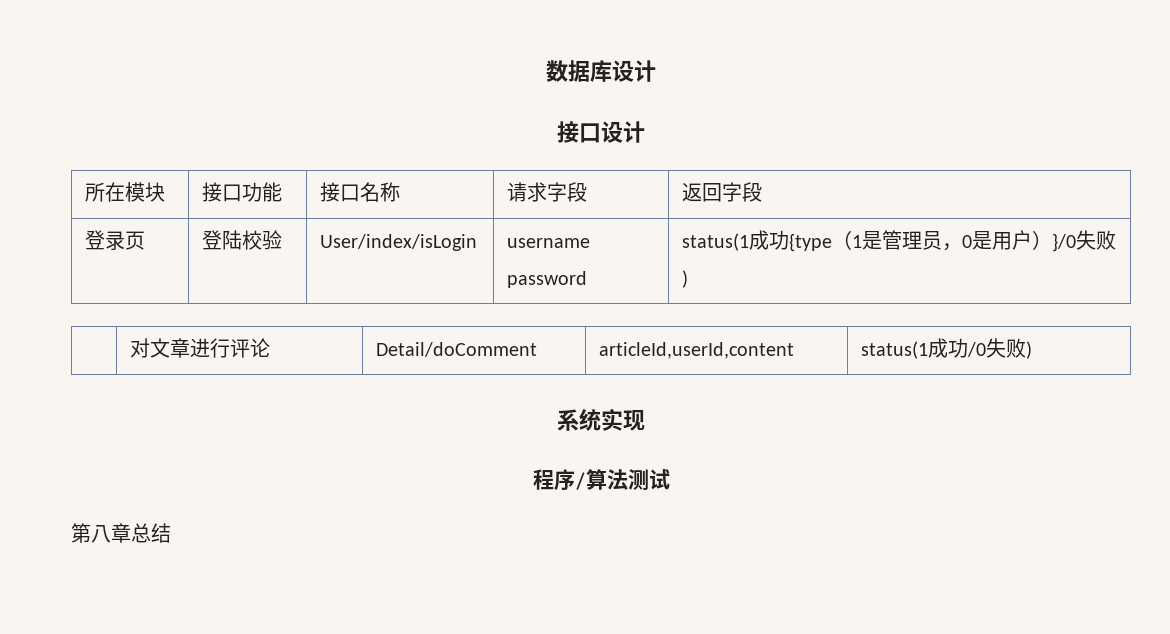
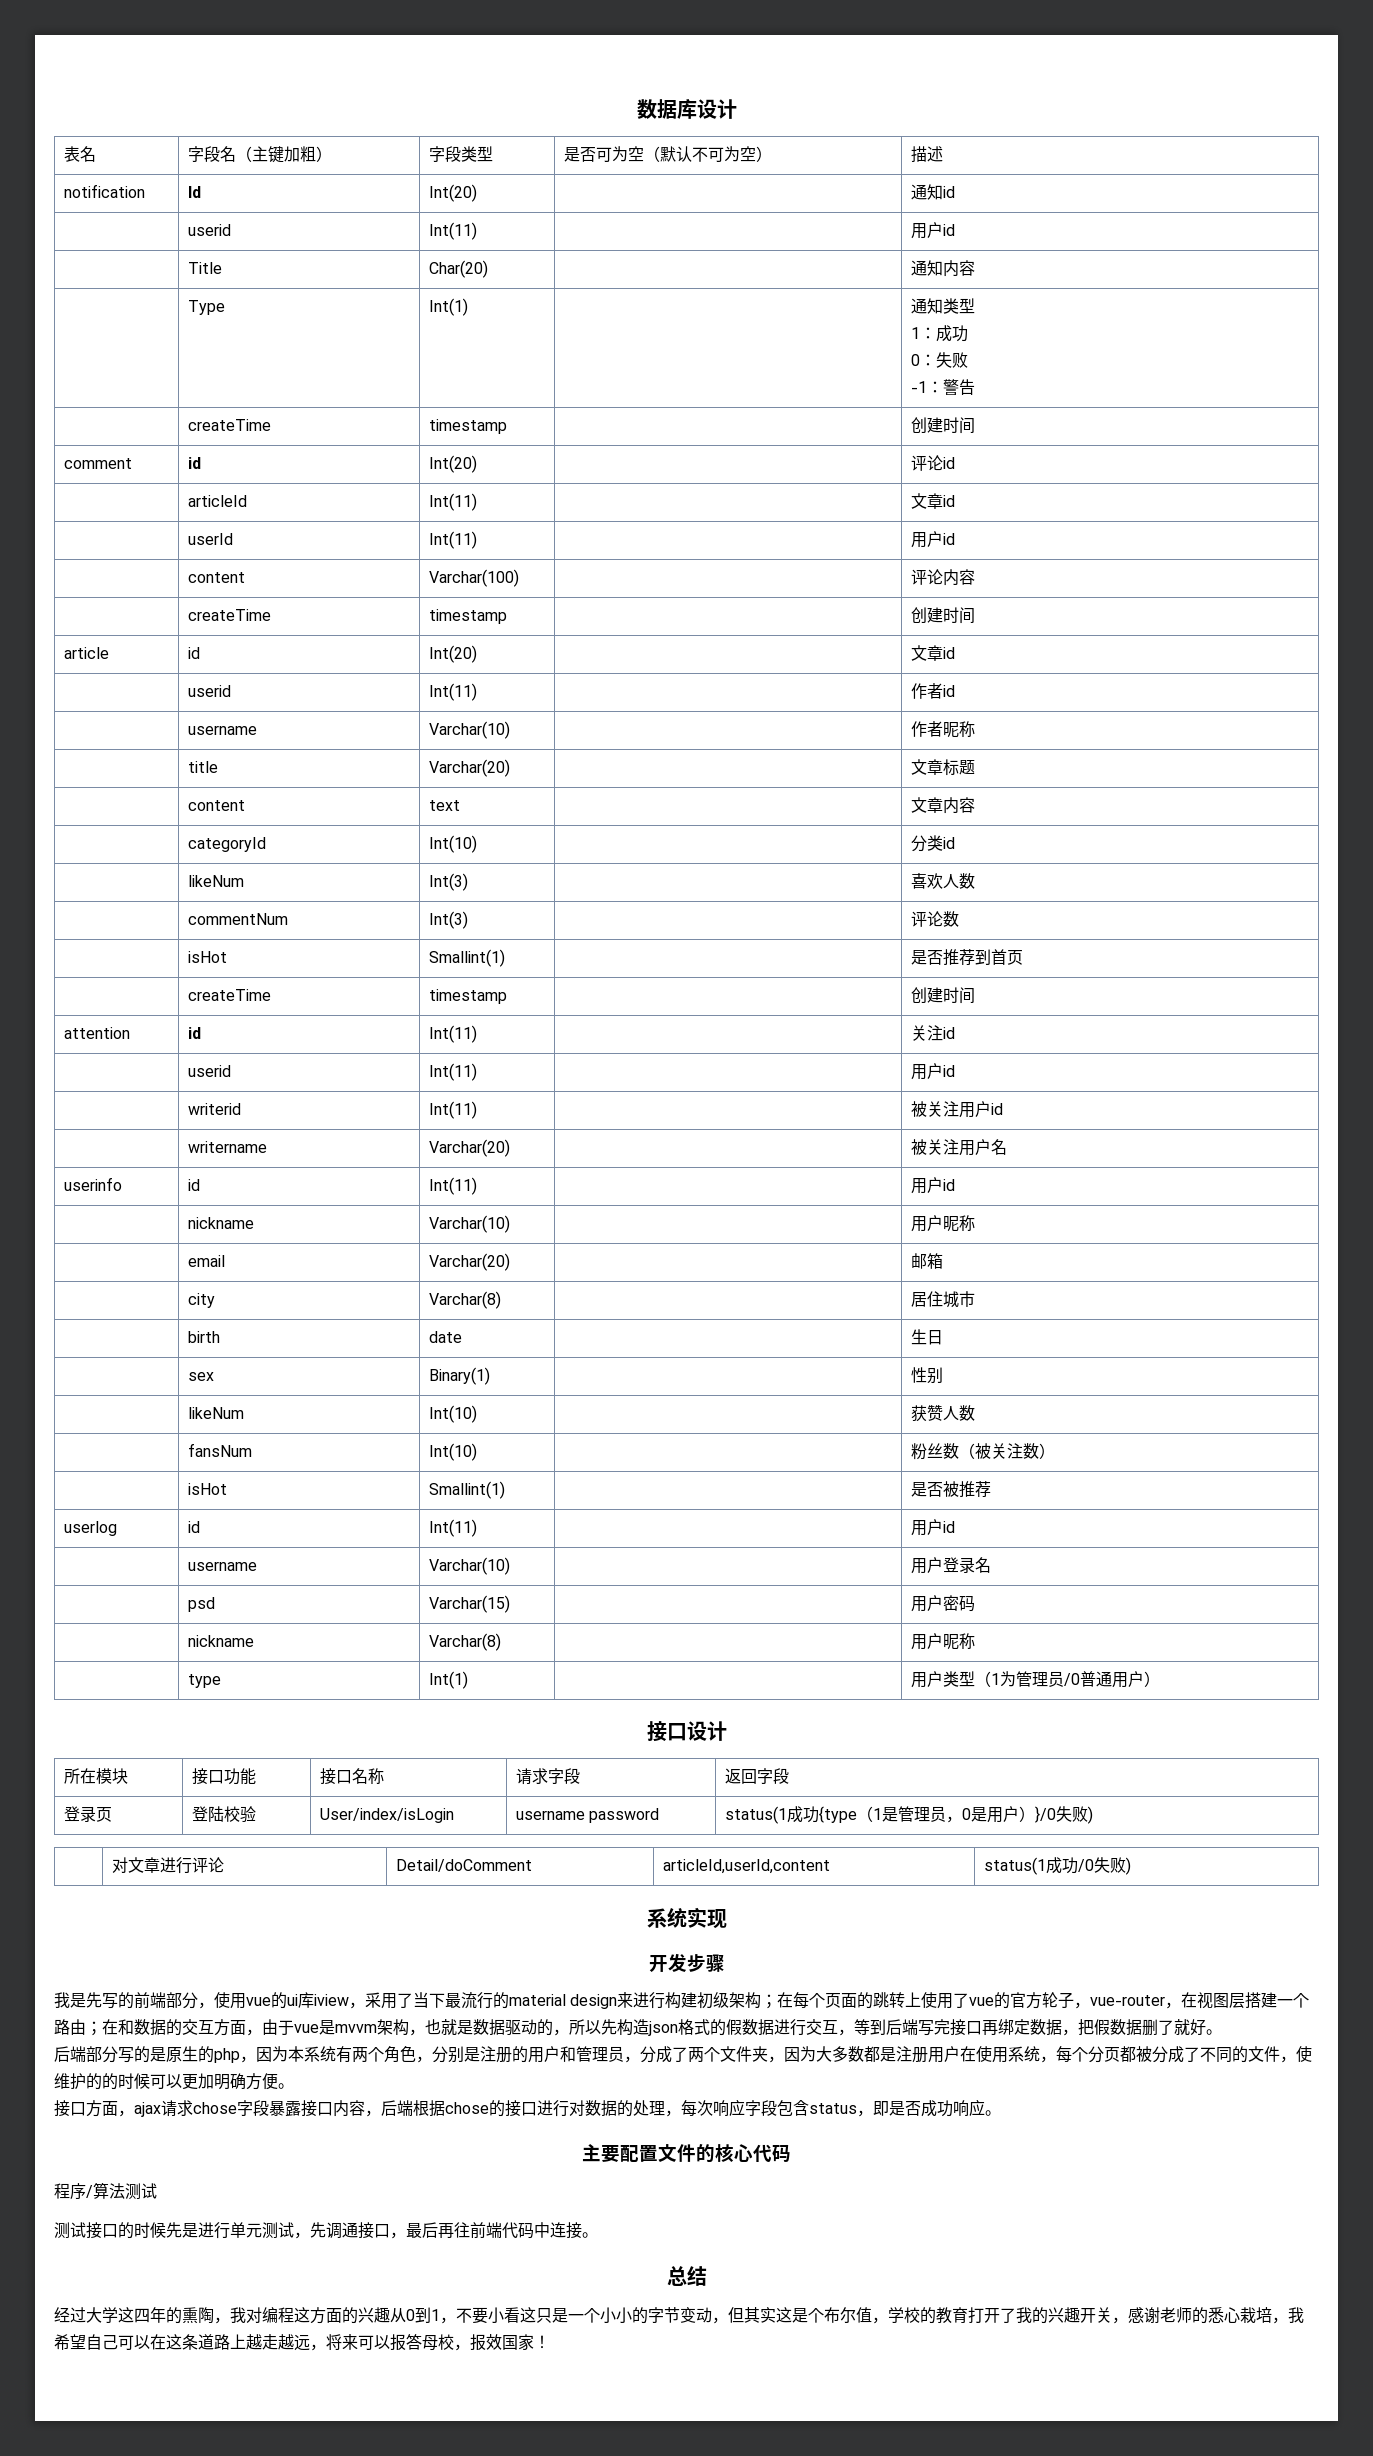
+ 表名 | 字段名（主键加粗） | 字段类型 | 是否可为空（默认不可为空） | 描述
+ notification | Id | Int(20) | | 通知id
+ | userid | Int(11) | | 用户id
+ | Title | Char(20) | | 通知内容
+ | Type | Int(1) | | 通知类型
+ 1：成功
+ 0：失败
+ -1：警告
+ | createTime | timestamp | | 创建时间
+ comment | id | Int(20) | | 评论id
+ | articleId | Int(11) | | 文章id
+ | userId | Int(11) | | 用户id
+ | content | Varchar(100) | | 评论内容
+ | createTime | timestamp | | 创建时间
+ article | id | Int(20) | | 文章id
+ | userid | Int(11) | | 作者id
+ | username | Varchar(10) | | 作者昵称
+ | title | Varchar(20) | | 文章标题
+ | content | text | | 文章内容
+ | categoryId | Int(10) | | 分类id
+ | likeNum | Int(3) | | 喜欢人数
+ | commentNum | Int(3) | | 评论数
+ | isHot | Smallint(1) | | 是否推荐到首页
+ | createTime | timestamp | | 创建时间
+ attention | id | Int(11) | | 关注id
+ | userid | Int(11) | | 用户id
+ | writerid | Int(11) | | 被关注用户id
+ | writername | Varchar(20) | | 被关注用户名
+ userinfo | id | Int(11) | | 用户id
+ | nickname | Varchar(10) | | 用户昵称
+ | email | Varchar(20) | | 邮箱
+ | city | Varchar(8) | | 居住城市
+ | birth | date | | 生日
+ | sex | Binary(1) | | 性别
+ | likeNum | Int(10) | | 获赞人数
+ | fansNum | Int(10) | | 粉丝数（被关注数）
+ | isHot | Smallint(1) | | 是否被推荐
+ userlog | id | Int(11) | | 用户id
+ | username | Varchar(10) | | 用户登录名
+ | psd | Varchar(15) | | 用户密码
+ | nickname | Varchar(8) | | 用户昵称
+ | type | Int(1) | | 用户类型（1为管理员/0普通用户）
+ 开发步骤
+ 我是先写的前端部分，使用vue的ui库iview，采用了当下最流行的material design来进行构建初级架构；在每个页面的跳转上使用了vue的官方轮子，vue-router，在视图层搭建一个路由；在和数据的交互方面，由于vue是mvvm架构，也就是数据驱动的，所以先构造json格式的假数据进行交互，等到后端写完接口再绑定数据，把假数据删了就好。
+ 后端部分写的是原生的php，因为本系统有两个角色，分别是注册的用户和管理员，分成了两个文件夹，因为大多数都是注册用户在使用系统，每个分页都被分成了不同的文件，使维护的的时候可以更加明确方便。
+ 接口方面，ajax请求chose字段暴露接口内容，后端根据chose的接口进行对数据的处理，每次响应字段包含status，即是否成功响应。
+ 主要配置文件的核心代码
  程序/算法测试
- 第八章总结
+ 测试接口的时候先是进行单元测试，先调通接口，最后再往前端代码中连接。
+ 总结
+ 经过大学这四年的熏陶，我对编程这方面的兴趣从0到1，不要小看这只是一个小小的字节变动，但其实这是个布尔值，学校的教育打开了我的兴趣开关，感谢老师的悉心栽培，我希望自己可以在这条道路上越走越远，将来可以报答母校，报效国家！

